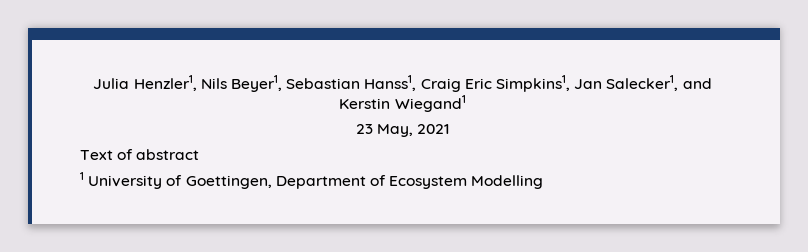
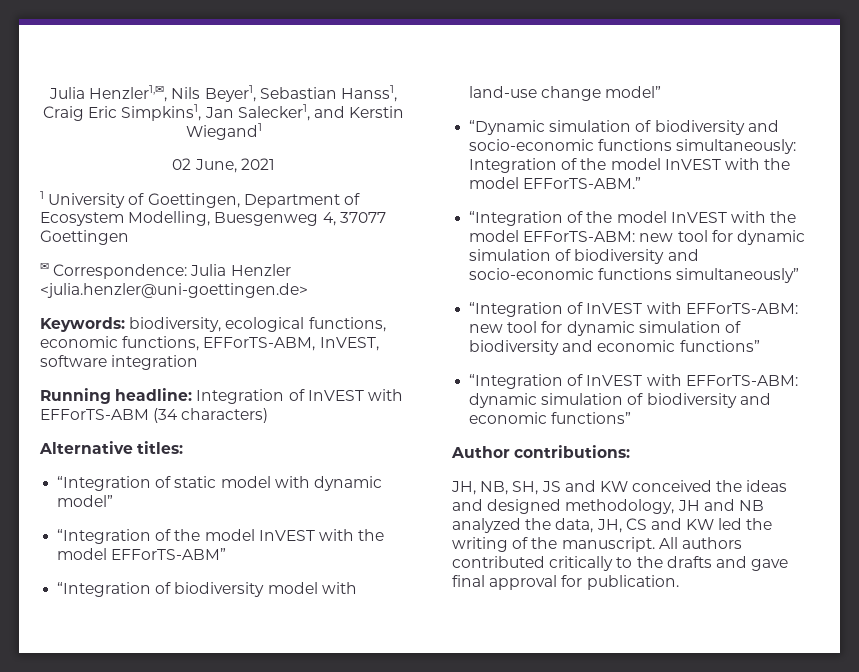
- Julia Henzler1, Nils Beyer1, Sebastian Hanss1, Craig Eric Simpkins1, Jan Salecker1, and Kerstin Wiegand1
+ Julia Henzler1,✉, Nils Beyer1, Sebastian Hanss1, Craig Eric Simpkins1, Jan Salecker1, and Kerstin Wiegand1
- 23 May, 2021
+ 02 June, 2021
- Text of abstract
- 1 University of Goettingen, Department of Ecosystem Modelling
+ 1 University of Goettingen, Department of Ecosystem Modelling, Buesgenweg 4, 37077 Goettingen
+ ✉ Correspondence: Julia Henzler <julia.henzler@uni-goettingen.de>
+ Keywords: biodiversity, ecological functions, economic functions, EFForTS-ABM, InVEST, software integration
+ Running headline: Integration of InVEST with EFForTS-ABM (34 characters)
+ Alternative titles:
+ “Integration of static model with dynamic model”
+ “Integration of the model InVEST with the model EFForTS-ABM”
+ “Integration of biodiversity model with land-use change model”
+ “Dynamic simulation of biodiversity and socio-economic functions simultaneously: Integration of the model InVEST with the model EFForTS-ABM.”
+ “Integration of the model InVEST with the model EFForTS-ABM: new tool for dynamic simulation of biodiversity and socio-economic functions simultaneously”
+ “Integration of InVEST with EFForTS-ABM: new tool for dynamic simulation of biodiversity and economic functions”
+ “Integration of InVEST with EFForTS-ABM: dynamic simulation of biodiversity and economic functions”
+ Author contributions:
+ JH, NB, SH, JS and KW conceived the ideas and designed methodology, JH and NB analyzed the data, JH, CS and KW led the writing of the manuscript. All authors contributed critically to the drafts and gave final approval for publication.

